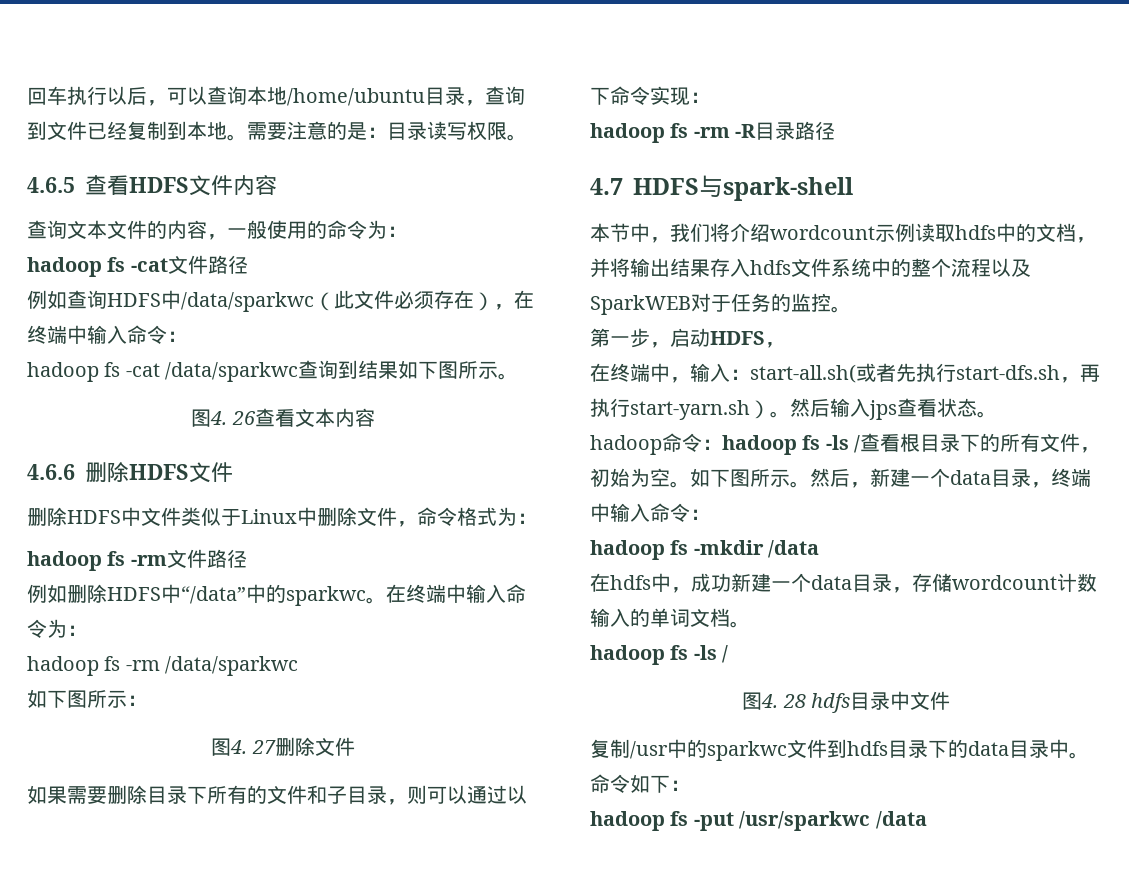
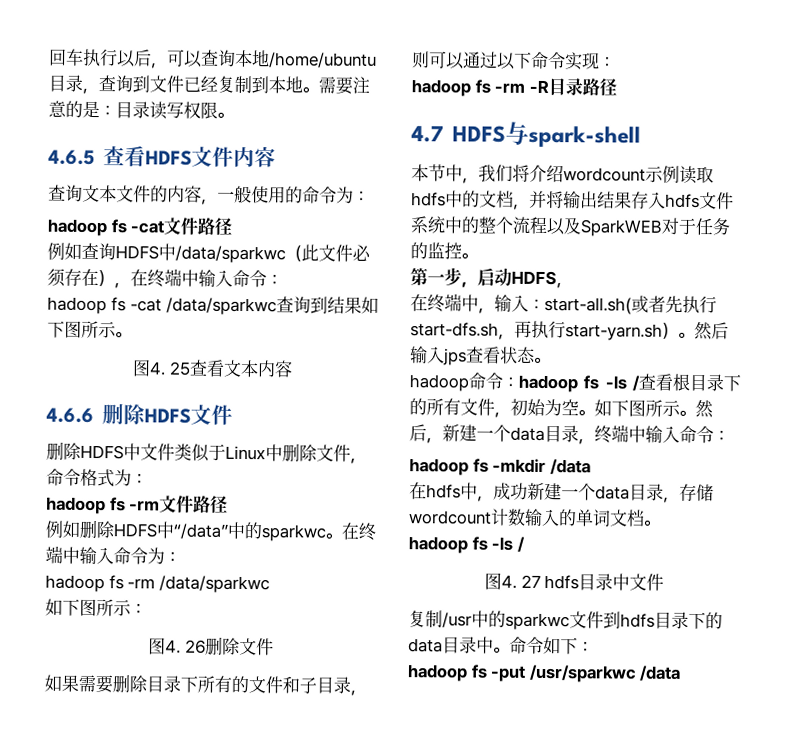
- 图4. 26查看文本内容
+ 图4. 25查看文本内容
- 图4. 27删除文件
+ 图4. 26删除文件
- 图4. 28 hdfs目录中文件
+ 图4. 27 hdfs目录中文件

